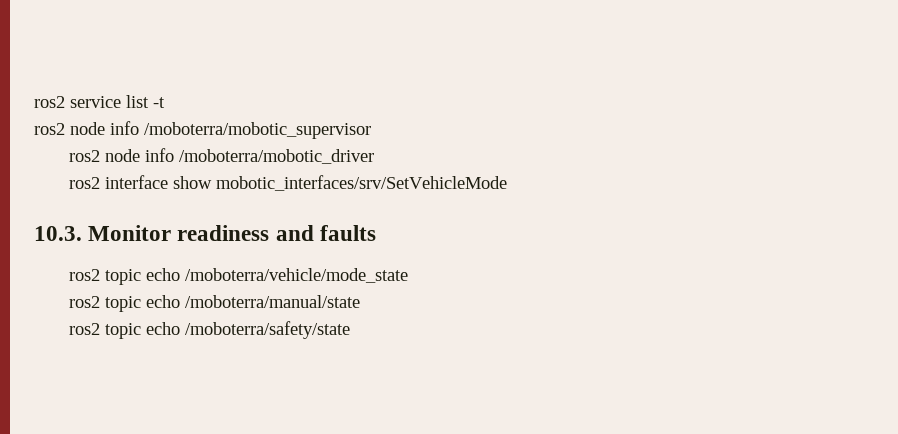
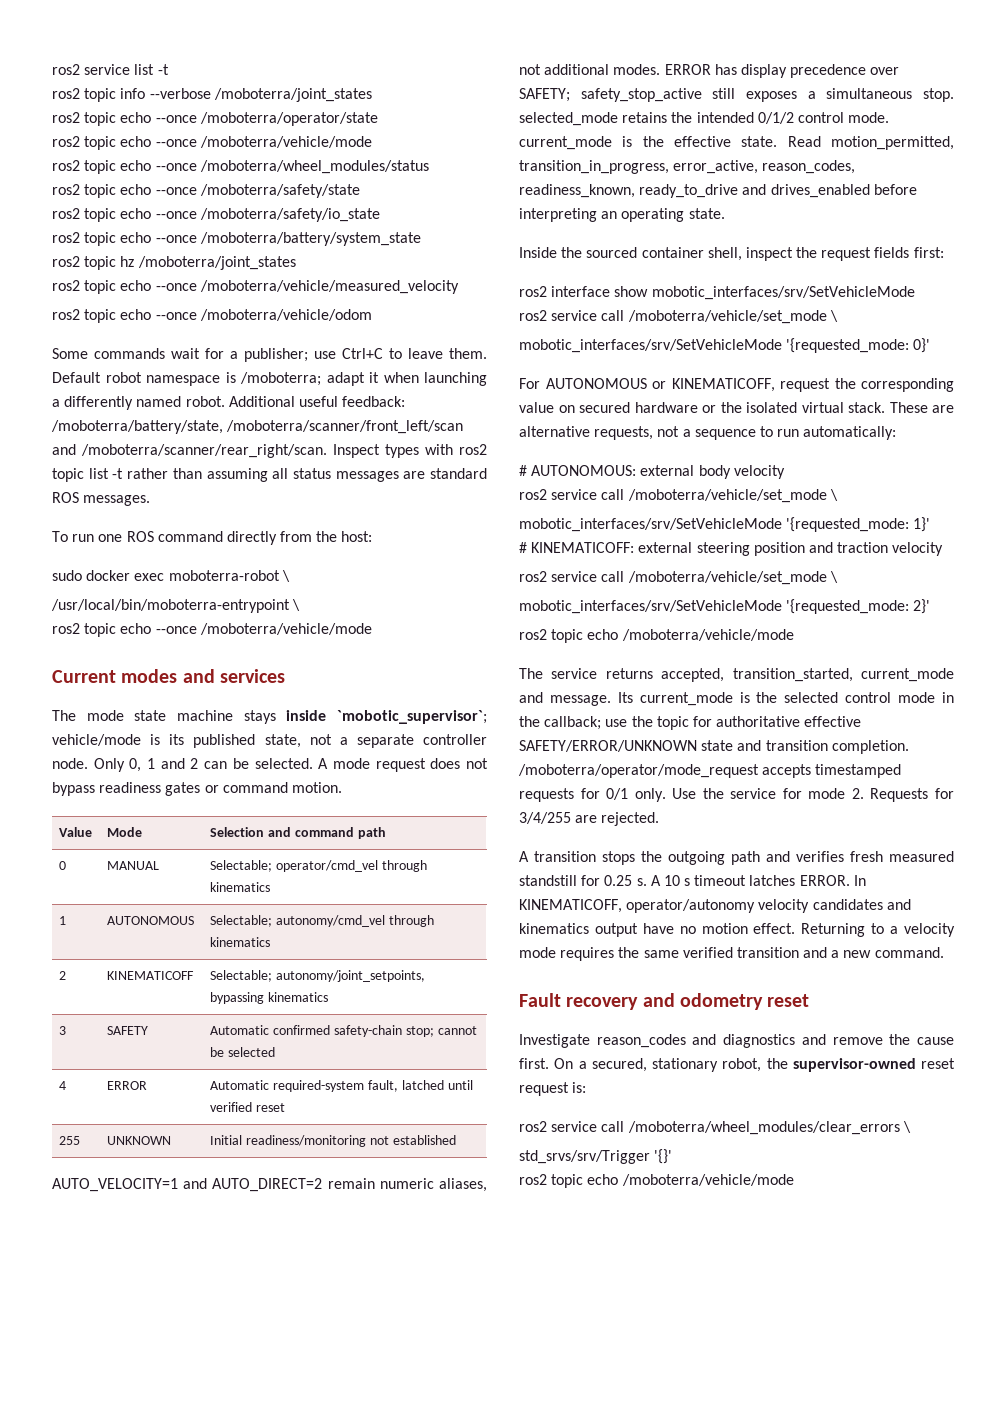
- ros2 node info /moboterra/mobotic_supervisor
- ros2 node info /moboterra/mobotic_driver
+ ros2 topic info --verbose /moboterra/joint_states
+ ros2 topic echo --once /moboterra/operator/state
+ ros2 topic echo --once /moboterra/vehicle/mode
+ ros2 topic echo --once /moboterra/wheel_modules/status
+ ros2 topic echo --once /moboterra/safety/state
+ ros2 topic echo --once /moboterra/safety/io_state
+ ros2 topic echo --once /moboterra/battery/system_state
+ ros2 topic hz /moboterra/joint_states
+ ros2 topic echo --once /moboterra/vehicle/measured_velocity
+ ros2 topic echo --once /moboterra/vehicle/odom
+ Some commands wait for a publisher; use Ctrl+C to leave them. Default robot namespace is /moboterra; adapt it when launching a differently named robot. Additional useful feedback: /moboterra/battery/state, /moboterra/scanner/front_left/scan and /moboterra/scanner/rear_right/scan. Inspect types with ros2 topic list -t rather than assuming all status messages are standard ROS messages.
+ To run one ROS command directly from the host:
+ sudo docker exec moboterra-robot \
+ /usr/local/bin/moboterra-entrypoint \
+ ros2 topic echo --once /moboterra/vehicle/mode
+ Current modes and services
+ The mode state machine stays inside `mobotic_supervisor`; vehicle/mode is its published state, not a separate controller node. Only 0, 1 and 2 can be selected. A mode request does not bypass readiness gates or command motion.
+ Value | Mode | Selection and command path
+ 0 | MANUAL | Selectable; operator/cmd_vel through kinematics
+ 1 | AUTONOMOUS | Selectable; autonomy/cmd_vel through kinematics
+ 2 | KINEMATICOFF | Selectable; autonomy/joint_setpoints, bypassing kinematics
+ 3 | SAFETY | Automatic confirmed safety-chain stop; cannot be selected
+ 4 | ERROR | Automatic required-system fault, latched until verified reset
+ 255 | UNKNOWN | Initial readiness/monitoring not established
+ AUTO_VELOCITY=1 and AUTO_DIRECT=2 remain numeric aliases, not additional modes. ERROR has display precedence over SAFETY; safety_stop_active still exposes a simultaneous stop. selected_mode retains the intended 0/1/2 control mode. current_mode is the effective state. Read motion_permitted, transition_in_progress, error_active, reason_codes, readiness_known, ready_to_drive and drives_enabled before interpreting an operating state.
+ Inside the sourced container shell, inspect the request fields first:
  ros2 interface show mobotic_interfaces/srv/SetVehicleMode
- 10.3. Monitor readiness and faults
- ros2 topic echo /moboterra/vehicle/mode_state
- ros2 topic echo /moboterra/manual/state
- ros2 topic echo /moboterra/safety/state
+ ros2 service call /moboterra/vehicle/set_mode \
+ mobotic_interfaces/srv/SetVehicleMode '{requested_mode: 0}'
+ For AUTONOMOUS or KINEMATICOFF, request the corresponding value on secured hardware or the isolated virtual stack. These are alternative requests, not a sequence to run automatically:
+ # AUTONOMOUS: external body velocity
+ ros2 service call /moboterra/vehicle/set_mode \
+ mobotic_interfaces/srv/SetVehicleMode '{requested_mode: 1}'
+ # KINEMATICOFF: external steering position and traction velocity
+ ros2 service call /moboterra/vehicle/set_mode \
+ mobotic_interfaces/srv/SetVehicleMode '{requested_mode: 2}'
+ ros2 topic echo /moboterra/vehicle/mode
+ The service returns accepted, transition_started, current_mode and message. Its current_mode is the selected control mode in the callback; use the topic for authoritative effective SAFETY/ERROR/UNKNOWN state and transition completion. /moboterra/operator/mode_request accepts timestamped requests for 0/1 only. Use the service for mode 2. Requests for 3/4/255 are rejected.
+ A transition stops the outgoing path and verifies fresh measured standstill for 0.25 s. A 10 s timeout latches ERROR. In KINEMATICOFF, operator/autonomy velocity candidates and kinematics output have no motion effect. Returning to a velocity mode requires the same verified transition and a new command.
+ Fault recovery and odometry reset
+ Investigate reason_codes and diagnostics and remove the cause first. On a secured, stationary robot, the supervisor-owned reset request is:
+ ros2 service call /moboterra/wheel_modules/clear_errors \
+ std_srvs/srv/Trigger '{}'
+ ros2 topic echo /moboterra/vehicle/mode

